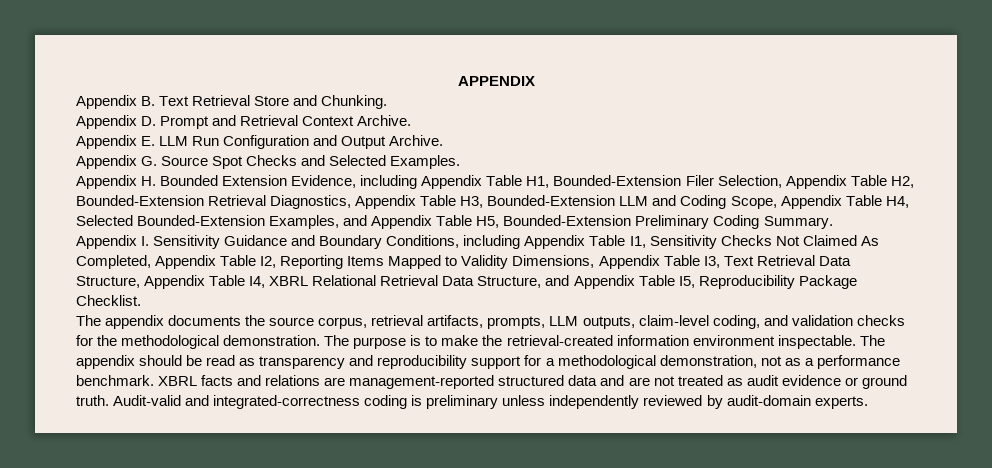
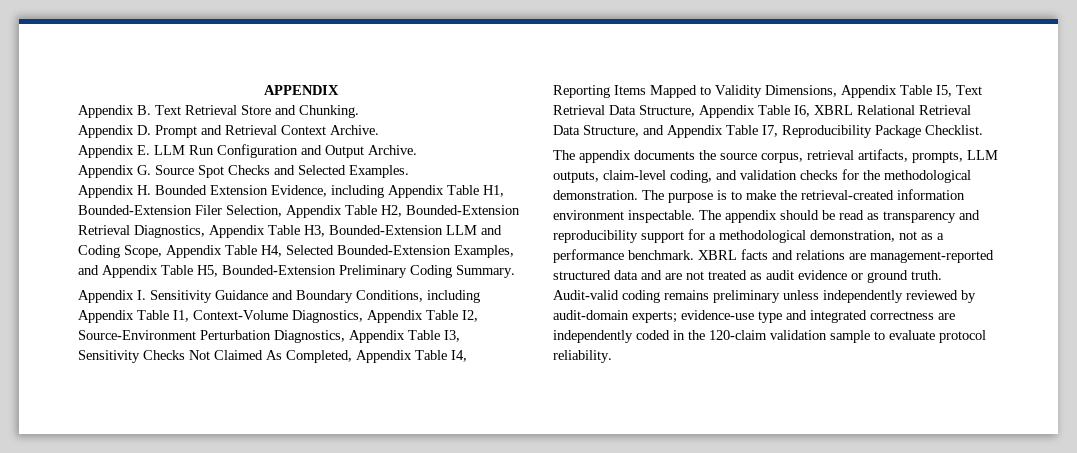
- Appendix I. Sensitivity Guidance and Boundary Conditions, including Appendix Table I1, Sensitivity Checks Not Claimed As Completed, Appendix Table I2, Reporting Items Mapped to Validity Dimensions, Appendix Table I3, Text Retrieval Data Structure, Appendix Table I4, XBRL Relational Retrieval Data Structure, and Appendix Table I5, Reproducibility Package Checklist.
+ Appendix I. Sensitivity Guidance and Boundary Conditions, including Appendix Table I1, Context-Volume Diagnostics, Appendix Table I2, Source-Environment Perturbation Diagnostics, Appendix Table I3, Sensitivity Checks Not Claimed As Completed, Appendix Table I4, Reporting Items Mapped to Validity Dimensions, Appendix Table I5, Text Retrieval Data Structure, Appendix Table I6, XBRL Relational Retrieval Data Structure, and Appendix Table I7, Reproducibility Package Checklist.
- Audit-valid and integrated-correctness coding is preliminary unless independently reviewed by audit-domain experts.
+ Audit-valid coding remains preliminary unless independently reviewed by audit-domain experts; evidence-use type and integrated correctness are independently coded in the 120-claim validation sample to evaluate protocol reliability.

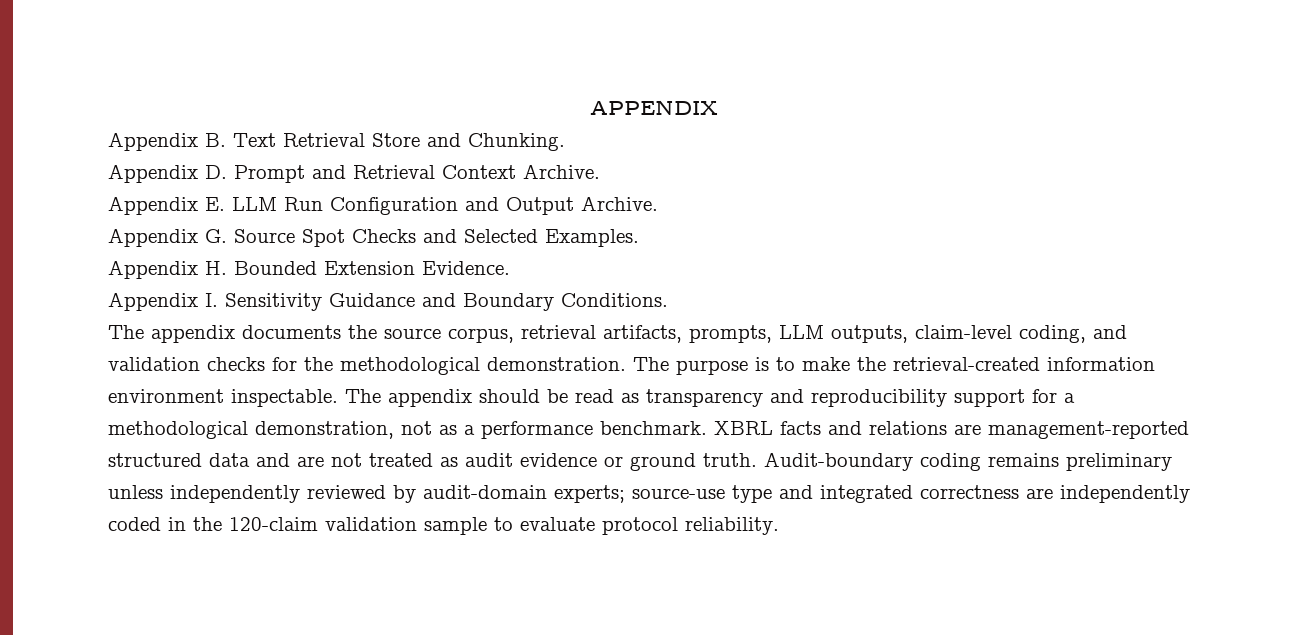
- Appendix H. Bounded Extension Evidence, including Appendix Table H1, Bounded-Extension Filer Selection, Appendix Table H2, Bounded-Extension Retrieval Diagnostics, Appendix Table H3, Bounded-Extension LLM and Coding Scope, Appendix Table H4, Selected Bounded-Extension Examples, and Appendix Table H5, Bounded-Extension Preliminary Coding Summary.
+ Appendix H. Bounded Extension Evidence.
- Appendix I. Sensitivity Guidance and Boundary Conditions, including Appendix Table I1, Context-Volume Diagnostics, Appendix Table I2, Source-Environment Perturbation Diagnostics, Appendix Table I3, Sensitivity Checks Not Claimed As Completed, Appendix Table I4, Reporting Items Mapped to Validity Dimensions, Appendix Table I5, Text Retrieval Data Structure, Appendix Table I6, XBRL Relational Retrieval Data Structure, and Appendix Table I7, Reproducibility Package Checklist.
+ Appendix I. Sensitivity Guidance and Boundary Conditions.
- Audit-valid coding remains preliminary unless independently reviewed by audit-domain experts; evidence-use type and integrated correctness are independently coded in the 120-claim validation sample to evaluate protocol reliability.
+ Audit-boundary coding remains preliminary unless independently reviewed by audit-domain experts; source-use type and integrated correctness are independently coded in the 120-claim validation sample to evaluate protocol reliability.

